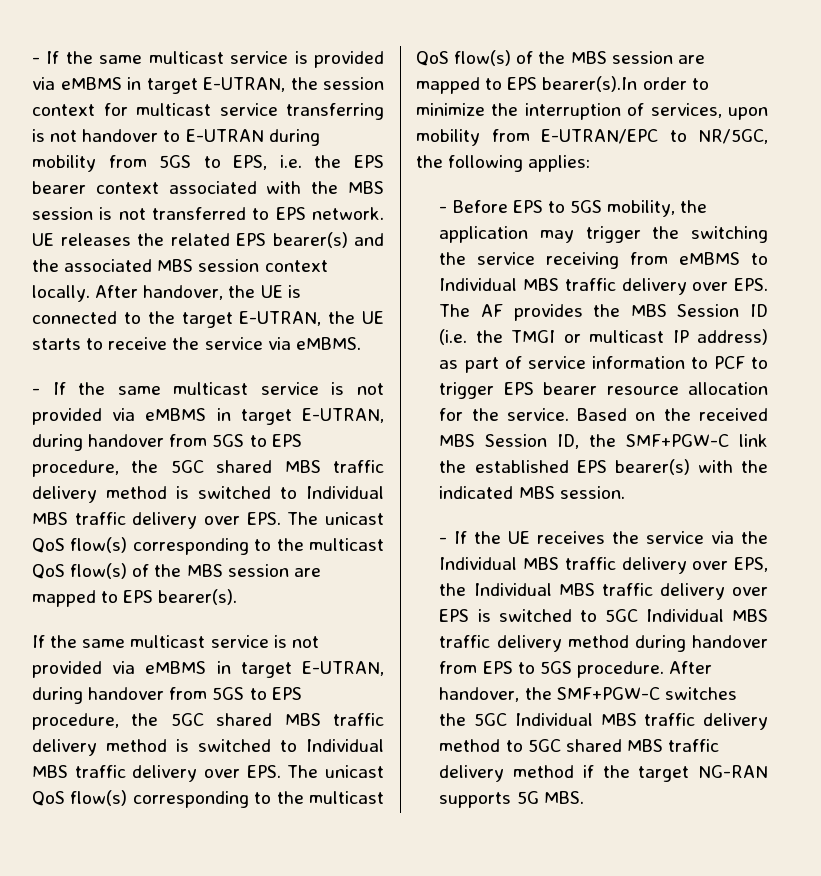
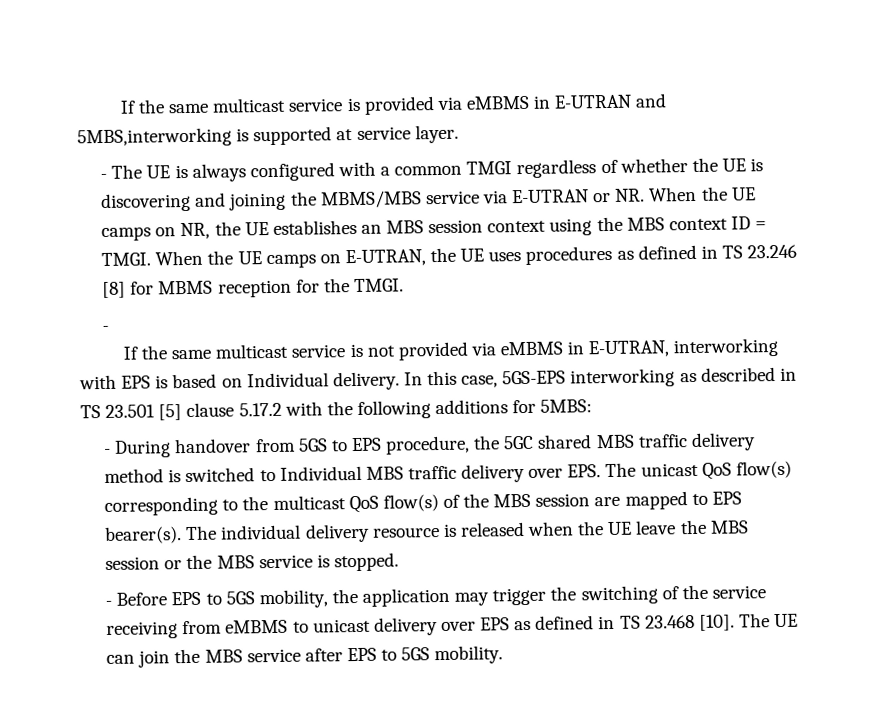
- - If the same multicast service is provided via eMBMS in target E-UTRAN, the session context for multicast service transferring is not handover to E-UTRAN during mobility from 5GS to EPS, i.e. the EPS bearer context associated with the MBS session is not transferred to EPS network. UE releases the related EPS bearer(s) and the associated MBS session context locally. After handover, the UE is connected to the target E-UTRAN, the UE starts to receive the service via eMBMS.
- - If the same multicast service is not provided via eMBMS in target E-UTRAN, during handover from 5GS to EPS procedure, the 5GC shared MBS traffic delivery method is switched to Individual MBS traffic delivery over EPS. The unicast QoS flow(s) corresponding to the multicast QoS flow(s) of the MBS session are mapped to EPS bearer(s).
- If the same multicast service is not provided via eMBMS in target E-UTRAN, during handover from 5GS to EPS procedure, the 5GC shared MBS traffic delivery method is switched to Individual MBS traffic delivery over EPS. The unicast QoS flow(s) corresponding to the multicast QoS flow(s) of the MBS session are mapped to EPS bearer(s).In order to minimize the interruption of services, upon mobility from E-UTRAN/EPC to NR/5GC, the following applies:
+ If the same multicast service is provided via eMBMS in E-UTRAN and 5MBS,interworking is supported at service layer.
+ - The UE is always configured with a common TMGI regardless of whether the UE is discovering and joining the MBMS/MBS service via E-UTRAN or NR. When the UE camps on NR, the UE establishes an MBS session context using the MBS context ID = TMGI. When the UE camps on E-UTRAN, the UE uses procedures as defined in TS 23.246 [8] for MBMS reception for the TMGI.
+ -
+ If the same multicast service is not provided via eMBMS in E-UTRAN, interworking with EPS is based on Individual delivery. In this case, 5GS-EPS interworking as described in TS 23.501 [5] clause 5.17.2 with the following additions for 5MBS:
+ - During handover from 5GS to EPS procedure, the 5GC shared MBS traffic delivery method is switched to Individual MBS traffic delivery over EPS. The unicast QoS flow(s) corresponding to the multicast QoS flow(s) of the MBS session are mapped to EPS bearer(s). The individual delivery resource is released when the UE leave the MBS session or the MBS service is stopped.
- - Before EPS to 5GS mobility, the application may trigger the switching the service receiving from eMBMS to Individual MBS traffic delivery over EPS. The AF provides the MBS Session ID (i.e. the TMGI or multicast IP address) as part of service information to PCF to trigger EPS bearer resource allocation for the service. Based on the received MBS Session ID, the SMF+PGW-C link the established EPS bearer(s) with the indicated MBS session.
- - If the UE receives the service via the Individual MBS traffic delivery over EPS, the Individual MBS traffic delivery over EPS is switched to 5GC Individual MBS traffic delivery method during handover from EPS to 5GS procedure. After handover, the SMF+PGW-C switches the 5GC Individual MBS traffic delivery method to 5GC shared MBS traffic delivery method if the target NG-RAN supports 5G MBS.
+ - Before EPS to 5GS mobility, the application may trigger the switching of the service receiving from eMBMS to unicast delivery over EPS as defined in TS 23.468 [10]. The UE can join the MBS service after EPS to 5GS mobility.

